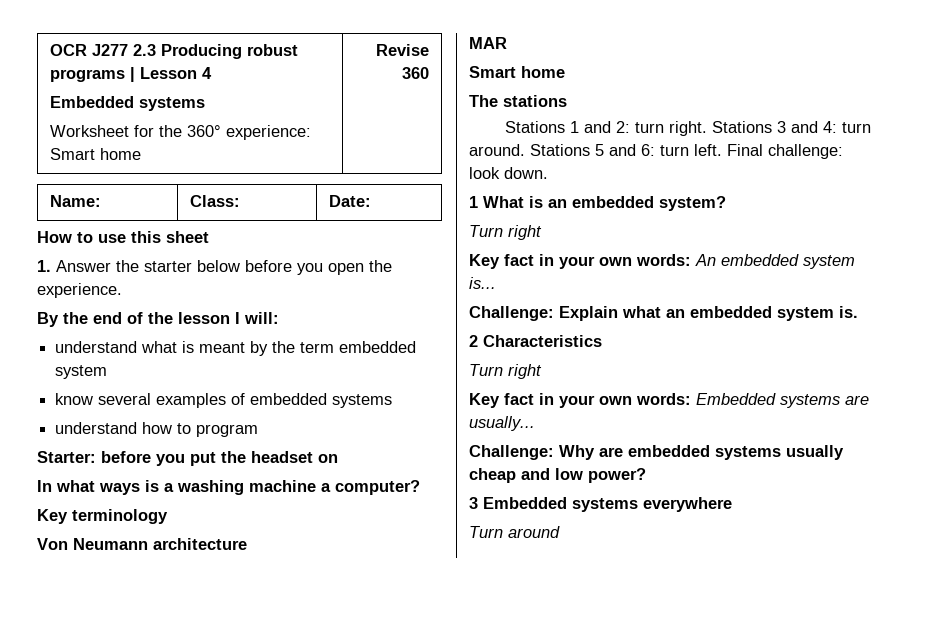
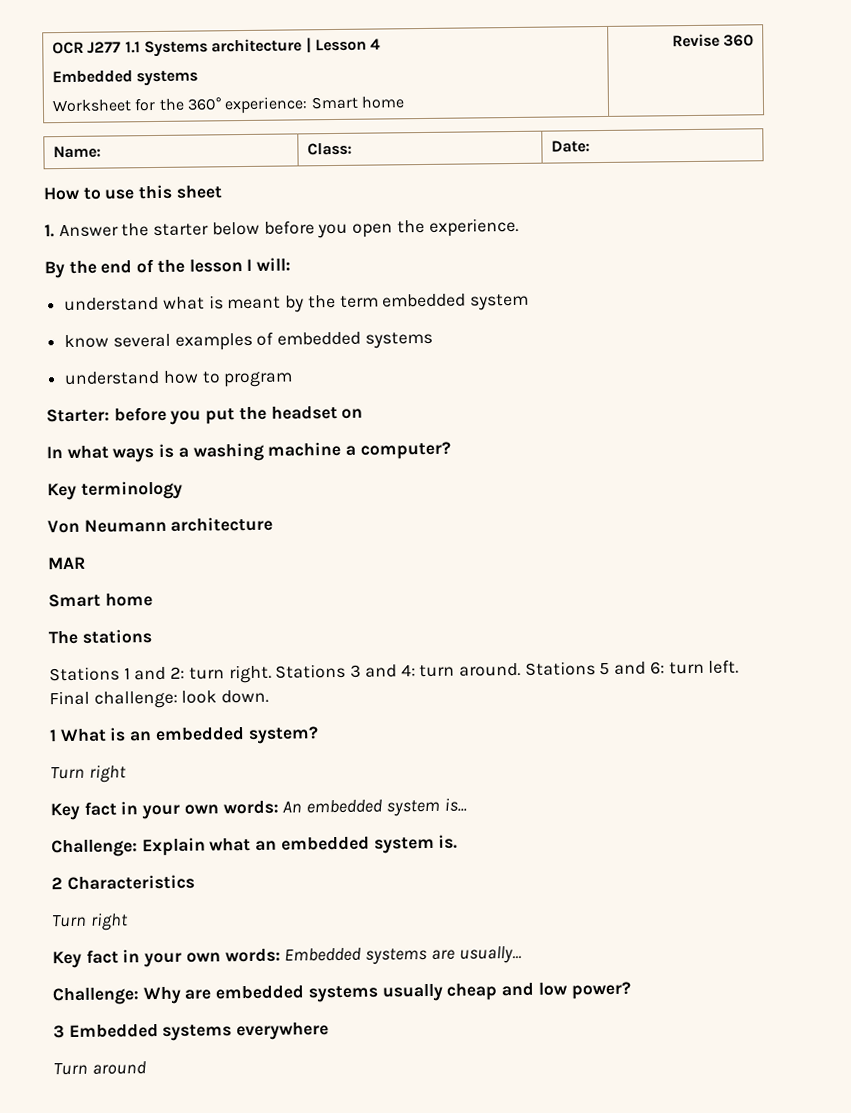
- OCR J277 2.3 Producing robust programs | Lesson 4
+ OCR J277 1.1 Systems architecture | Lesson 4

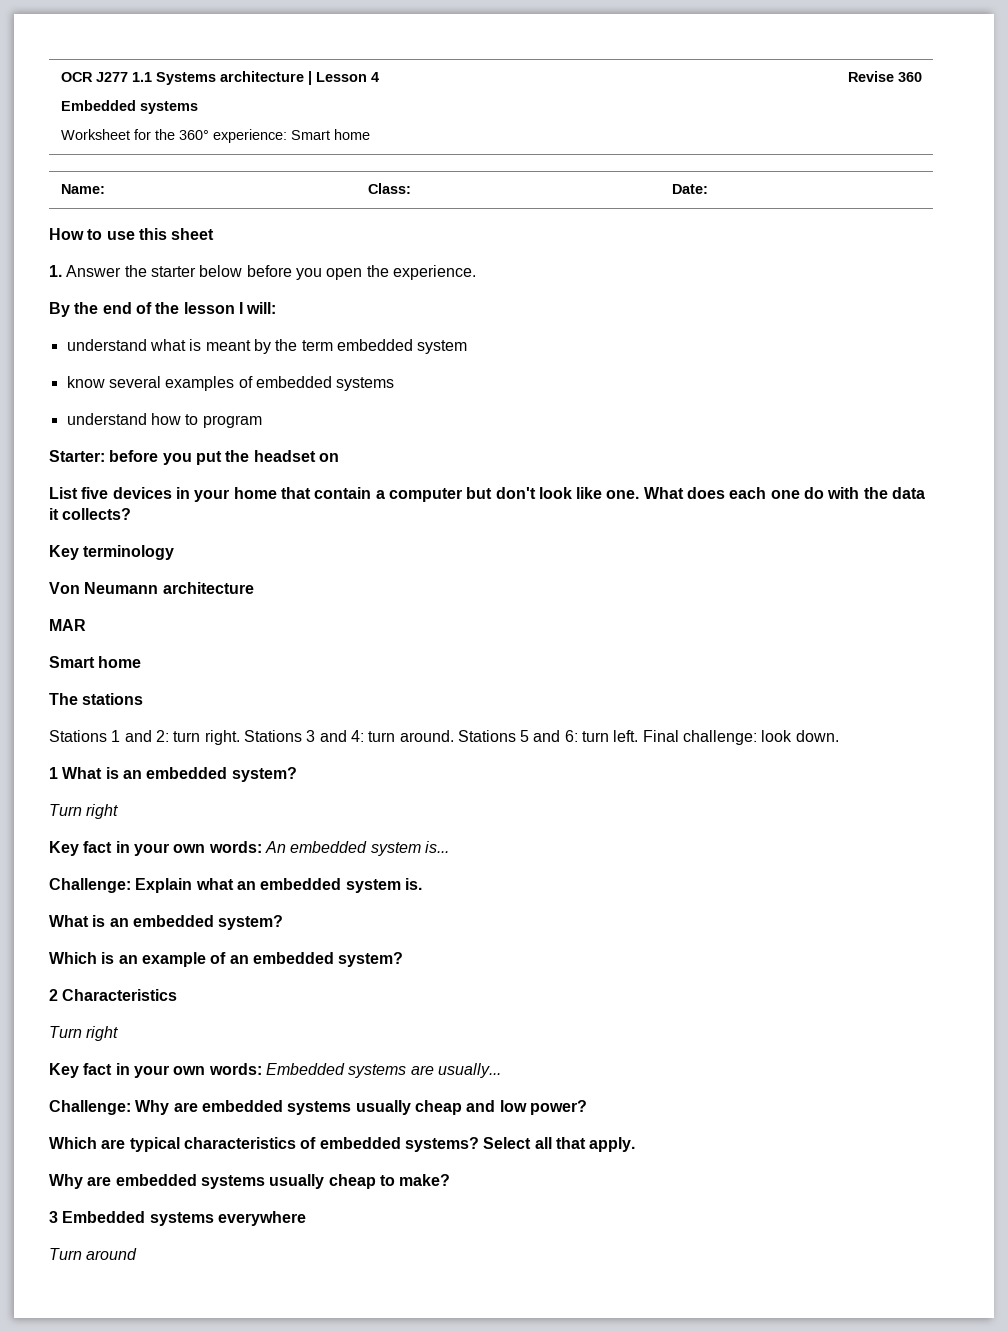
- In what ways is a washing machine a computer?
+ List five devices in your home that contain a computer but don't look like one. What does each one do with the data it collects?
  Challenge: Explain what an embedded system is.
+ What is an embedded system?
+ Which is an example of an embedded system?
+ Which are typical characteristics of embedded systems? Select all that apply.
+ Why are embedded systems usually cheap to make?

